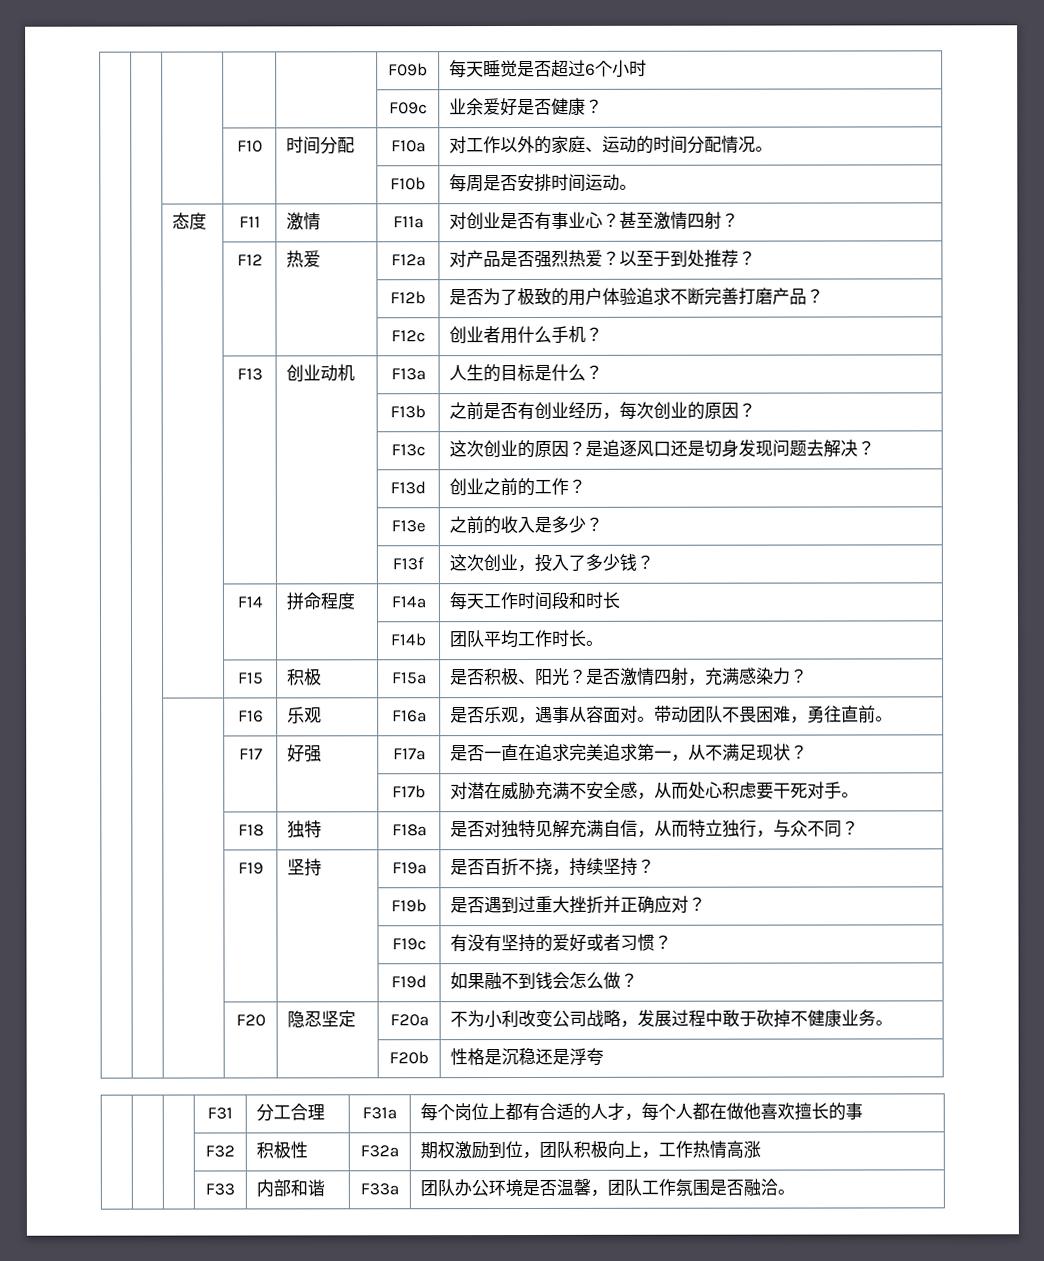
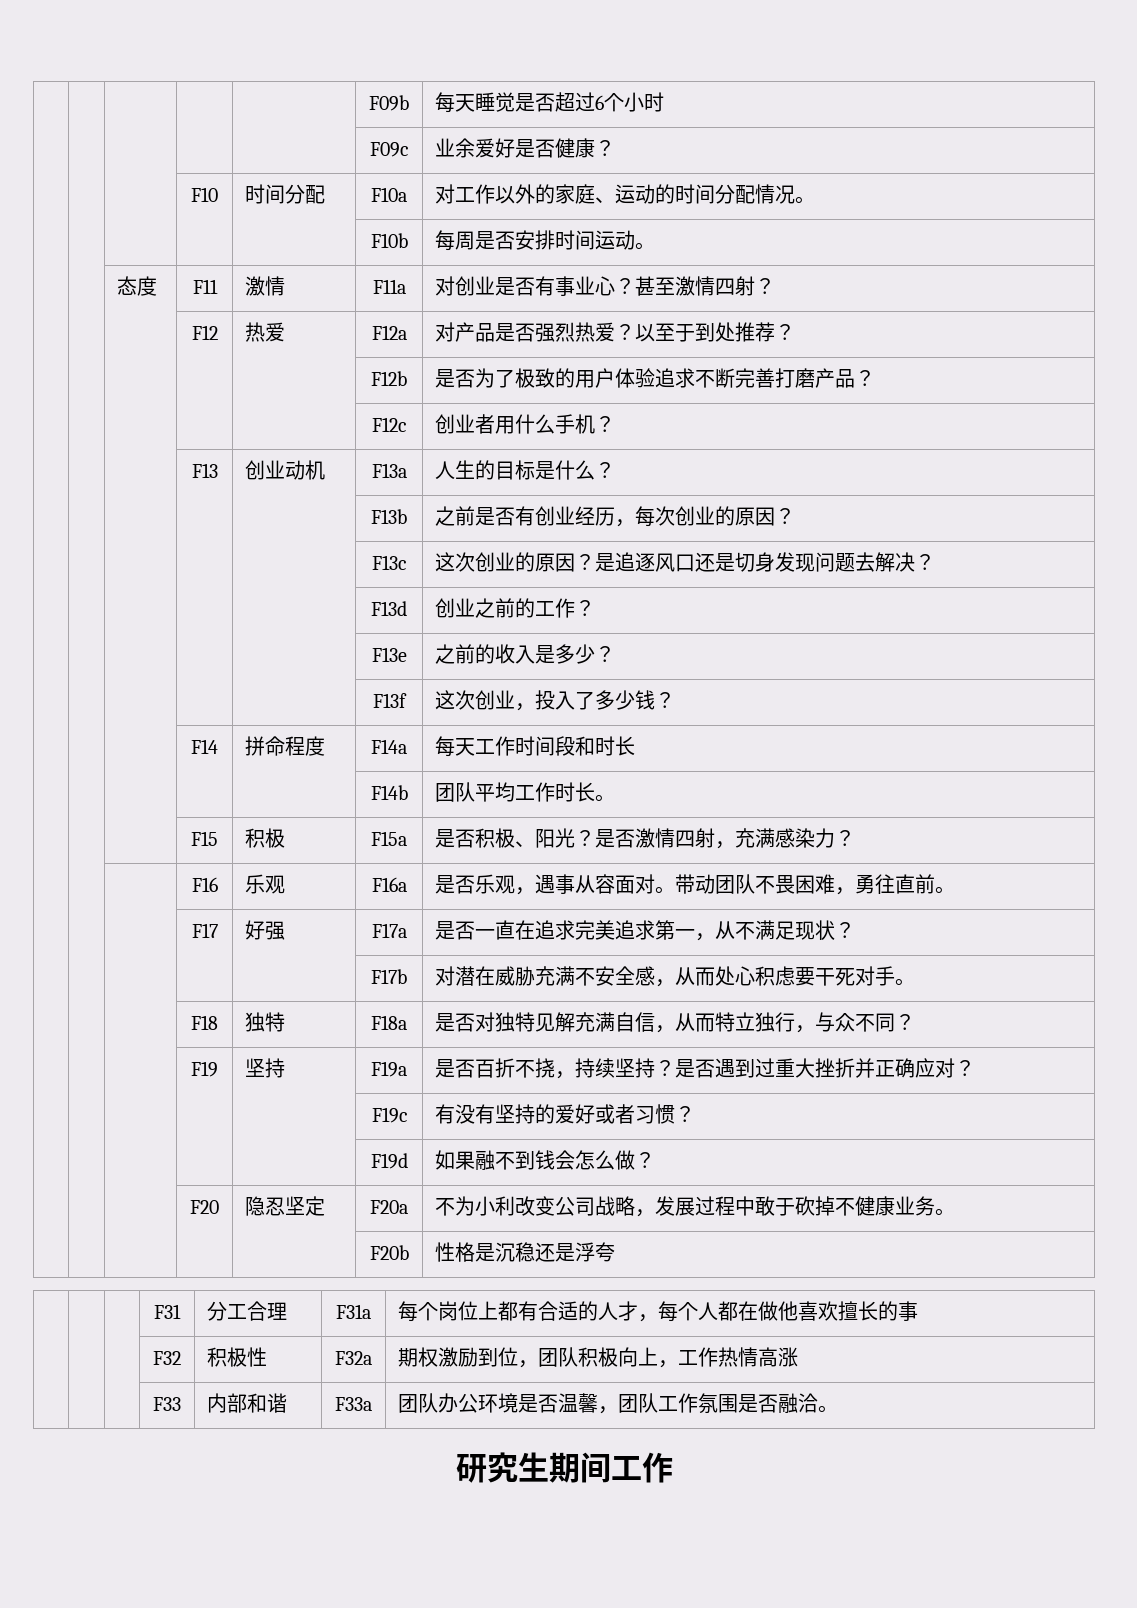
- | | | F19 | 坚持 | F19a | 是否百折不挠，持续坚持？
- | | | | | F19b | 是否遇到过重大挫折并正确应对？
+ | | | F19 | 坚持 | F19a | 是否百折不挠，持续坚持？是否遇到过重大挫折并正确应对？
+ 研究生期间工作

